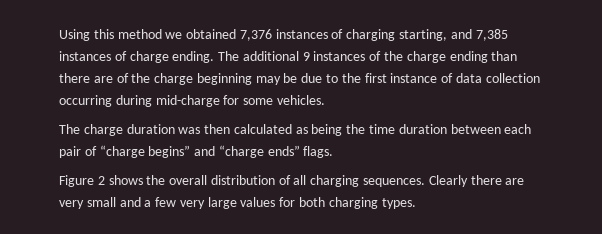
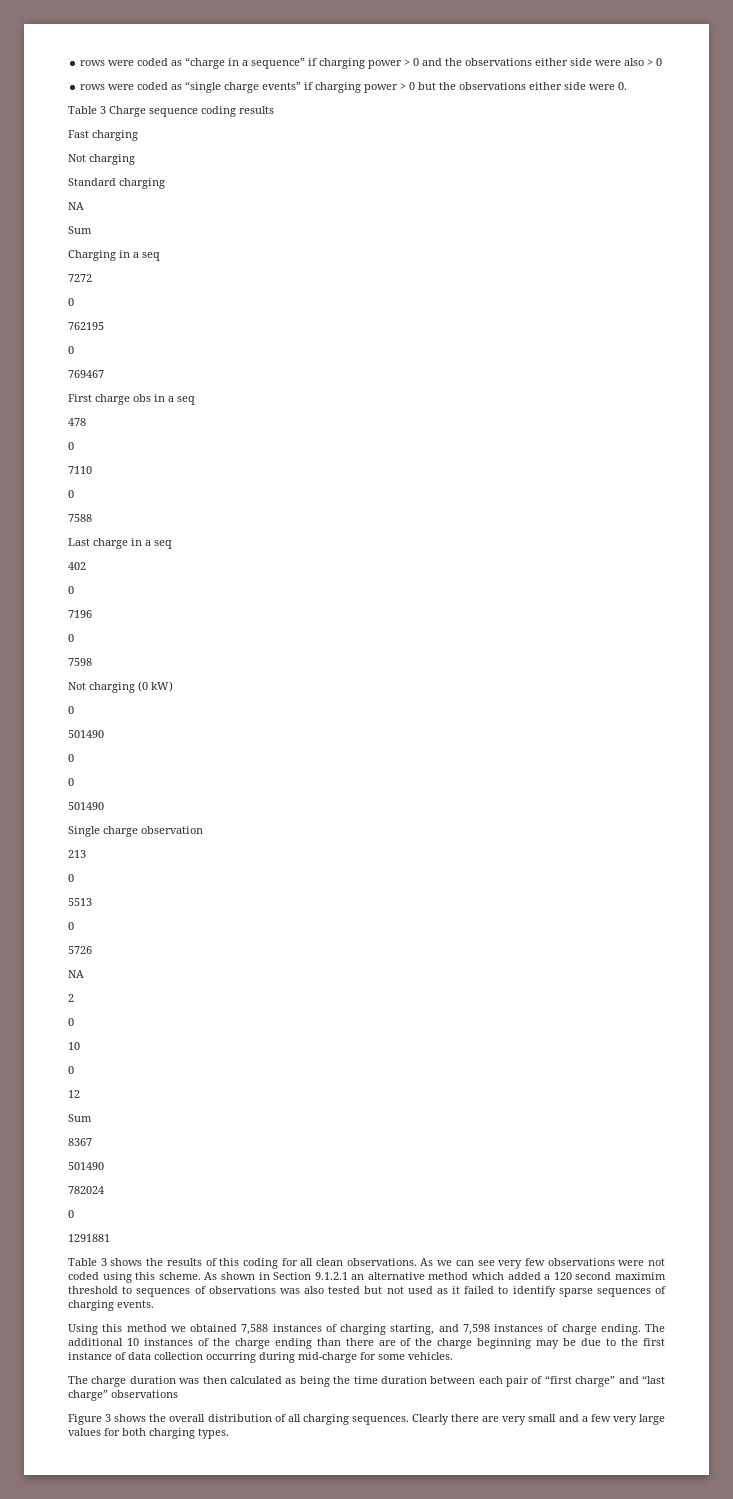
+ rows were coded as “charge in a sequence” if charging power > 0 and the observations either side were also > 0
+ rows were coded as “single charge events” if charging power > 0 but the observations either side were 0.
+ Table 3 Charge sequence coding results
+ Fast charging
+ Not charging
+ Standard charging
+ NA
+ Sum
+ Charging in a seq
+ 7272
+ 0
+ 762195
+ 0
+ 769467
+ First charge obs in a seq
+ 478
+ 0
+ 7110
+ 0
+ 7588
+ Last charge in a seq
+ 402
+ 0
+ 7196
+ 0
+ 7598
+ Not charging (0 kW)
+ 0
+ 501490
+ 0
+ 0
+ 501490
+ Single charge observation
+ 213
+ 0
+ 5513
+ 0
+ 5726
+ NA
+ 2
+ 0
+ 10
+ 0
+ 12
+ Sum
+ 8367
+ 501490
+ 782024
+ 0
+ 1291881
+ Table 3 shows the results of this coding for all clean observations. As we can see very few observations were not coded using this scheme. As shown in Section 9.1.2.1 an alternative method which added a 120 second maximim threshold to sequences of observations was also tested but not used as it failed to identify sparse sequences of charging events.
- Using this method we obtained 7,376 instances of charging starting, and 7,385 instances of charge ending.
+ Using this method we obtained 7,588 instances of charging starting, and 7,598 instances of charge ending.
- The additional 9 instances of the charge ending than there are of the charge beginning may be due to the first instance of data collection occurring during mid-charge for some vehicles.
+ The additional 10 instances of the charge ending than there are of the charge beginning may be due to the first instance of data collection occurring during mid-charge for some vehicles.
- The charge duration was then calculated as being the time duration between each pair of “charge begins” and “charge ends” flags.
+ The charge duration was then calculated as being the time duration between each pair of “first charge” and “last charge” observations
- Figure 2 shows the overall distribution of all charging sequences.
+ Figure 3 shows the overall distribution of all charging sequences.

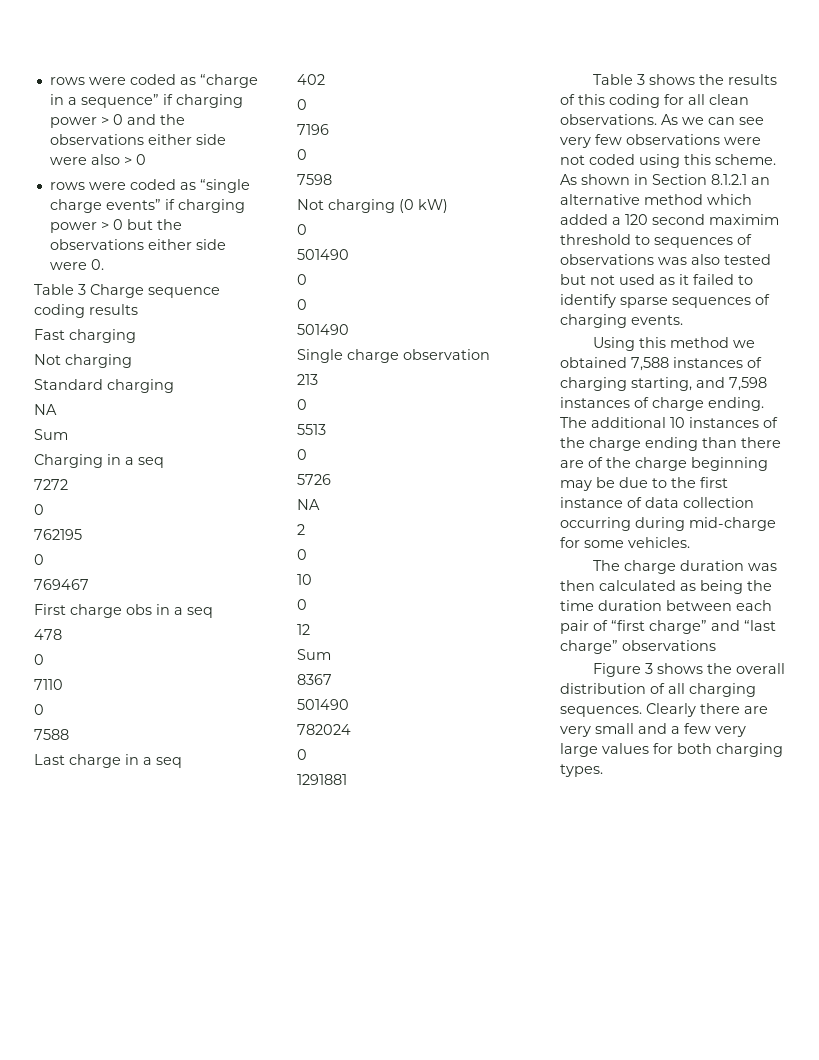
- As shown in Section 9.1.2.1 an alternative method which added a 120 second maximim threshold to sequences of observations was also tested but not used as it failed to identify sparse sequences of charging events.
+ As shown in Section 8.1.2.1 an alternative method which added a 120 second maximim threshold to sequences of observations was also tested but not used as it failed to identify sparse sequences of charging events.

